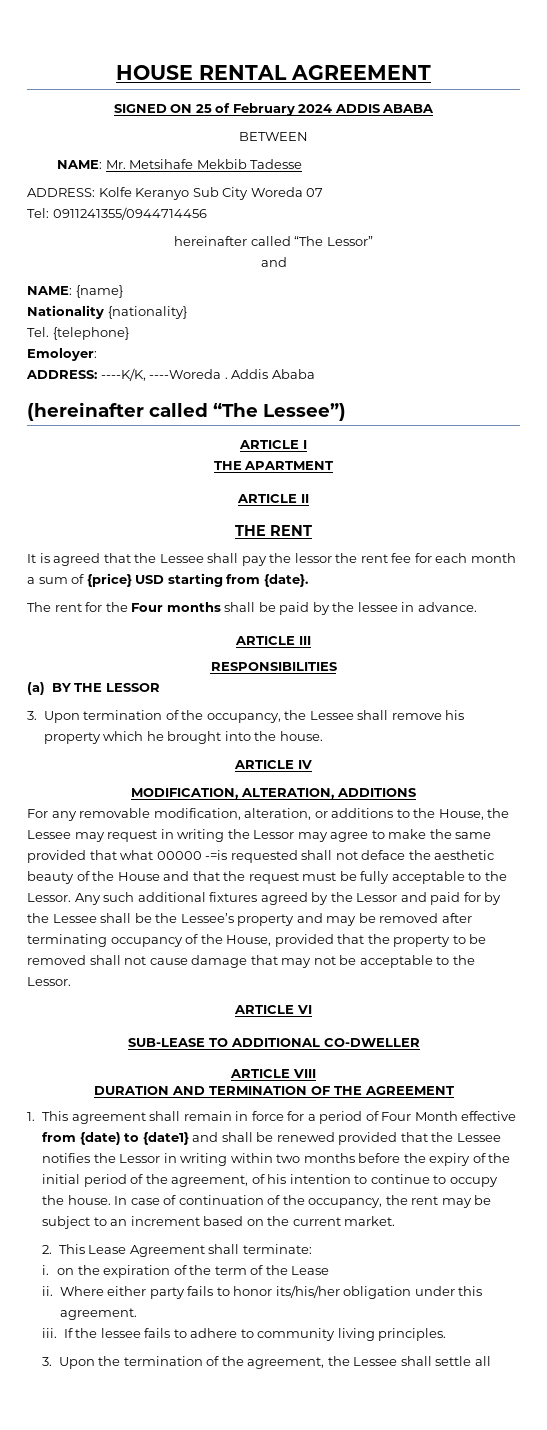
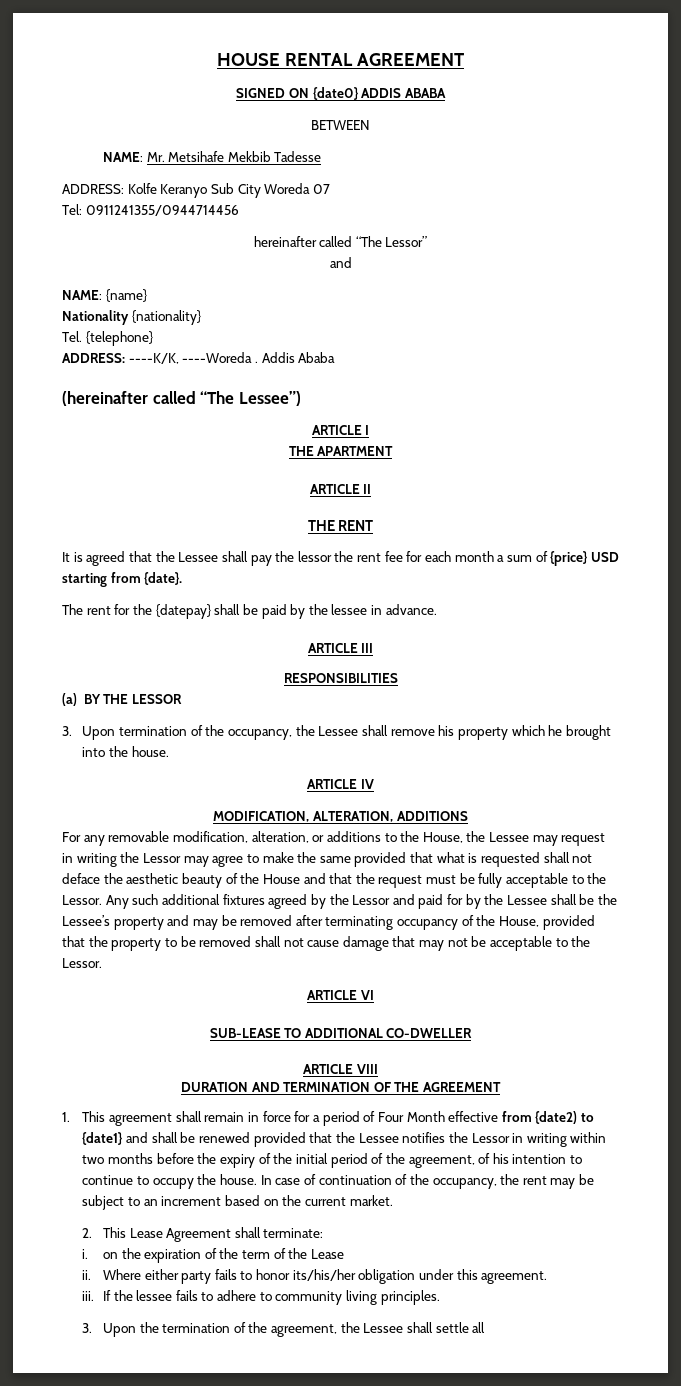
- SIGNED ON 25 of February 2024 ADDIS ABABA
+ SIGNED ON {date0} ADDIS ABABA
- Emoloyer:
- The rent for the Four months shall be paid by the lessee in advance.
+ The rent for the {datepay} shall be paid by the lessee in advance.
- For any removable modification, alteration, or additions to the House, the Lessee may request in writing the Lessor may agree to make the same provided that what 00000 -=is requested shall not deface the aesthetic beauty of the House and that the request must be fully acceptable to the Lessor.
+ For any removable modification, alteration, or additions to the House, the Lessee may request in writing the Lessor may agree to make the same provided that what is requested shall not deface the aesthetic beauty of the House and that the request must be fully acceptable to the Lessor.
- 1. This agreement shall remain in force for a period of Four Month effective from {date) to {date1} and shall be renewed provided that the Lessee notifies the Lessor in writing within two months before the expiry of the initial period of the agreement, of his intention to continue to occupy the house.
+ 1. This agreement shall remain in force for a period of Four Month effective from {date2) to {date1} and shall be renewed provided that the Lessee notifies the Lessor in writing within two months before the expiry of the initial period of the agreement, of his intention to continue to occupy the house.

